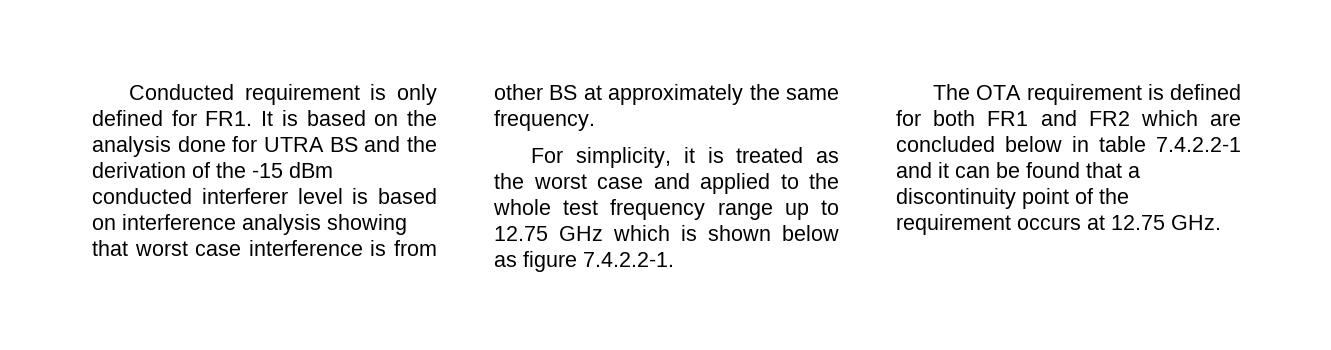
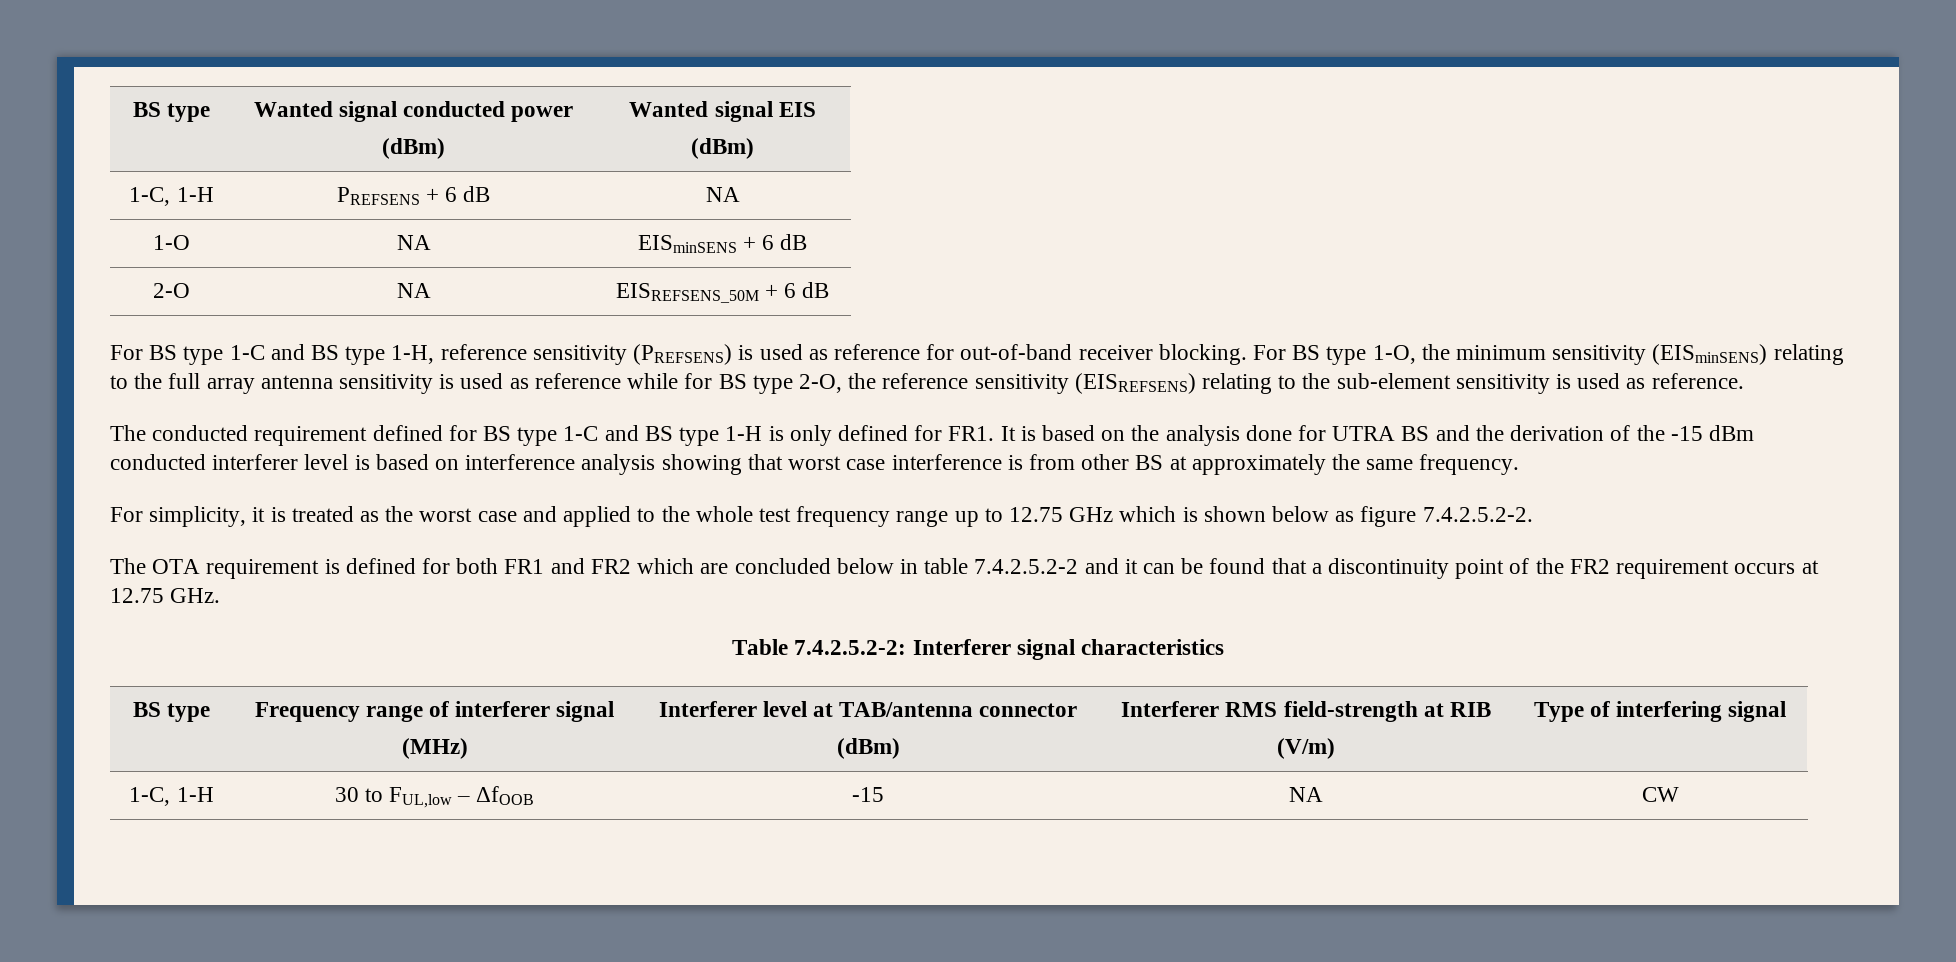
- Conducted requirement is only defined for FR1. It is based on the analysis done for UTRA BS and the derivation of the -15 dBm conducted interferer level is based on interference analysis showing that worst case interference is from other BS at approximately the same frequency.
+ BS type | Wanted signal conducted power
+ (dBm) | Wanted signal EIS
+ (dBm)
+ 1-C, 1-H | PREFSENS + 6 dB | NA
+ 1-O | NA | EISminSENS + 6 dB
+ 2-O | NA | EISREFSENS_50M + 6 dB
+ For BS type 1-C and BS type 1-H, reference sensitivity (PREFSENS) is used as reference for out-of-band receiver blocking. For BS type 1-O, the minimum sensitivity (EISminSENS) relating to the full array antenna sensitivity is used as reference while for BS type 2-O, the reference sensitivity (EISREFSENS) relating to the sub-element sensitivity is used as reference.
+ The conducted requirement defined for BS type 1-C and BS type 1-H is only defined for FR1. It is based on the analysis done for UTRA BS and the derivation of the -15 dBm conducted interferer level is based on interference analysis showing that worst case interference is from other BS at approximately the same frequency.
- For simplicity, it is treated as the worst case and applied to the whole test frequency range up to 12.75 GHz which is shown below as figure 7.4.2.2-1.
+ For simplicity, it is treated as the worst case and applied to the whole test frequency range up to 12.75 GHz which is shown below as figure 7.4.2.5.2-2.
- The OTA requirement is defined for both FR1 and FR2 which are concluded below in table 7.4.2.2-1 and it can be found that a discontinuity point of the requirement occurs at 12.75 GHz.
+ The OTA requirement is defined for both FR1 and FR2 which are concluded below in table 7.4.2.5.2-2 and it can be found that a discontinuity point of the FR2 requirement occurs at 12.75 GHz.
+ Table 7.4.2.5.2-2: Interferer signal characteristics
+ BS type | Frequency range of interferer signal
+ (MHz) | Interferer level at TAB/antenna connector
+ (dBm) | Interferer RMS field-strength at RIB
+ (V/m) | Type of interfering signal
+ 1-C, 1-H | 30 to FUL,low – ΔfOOB | -15 | NA | CW

